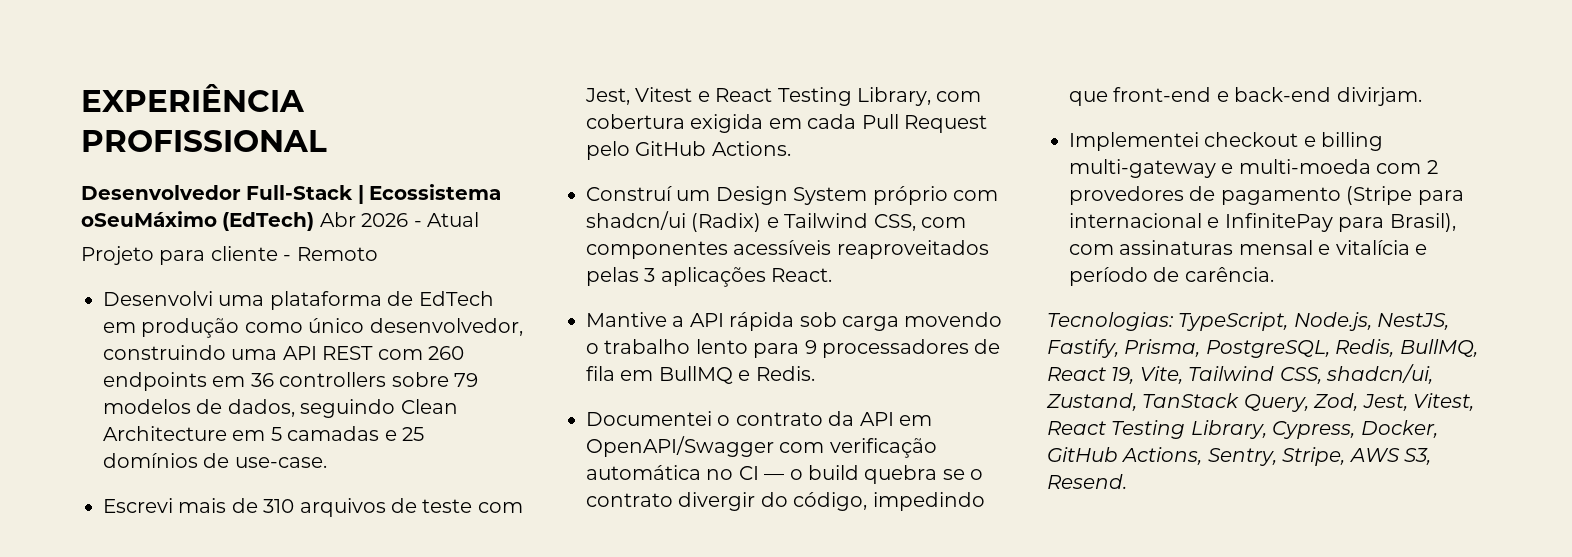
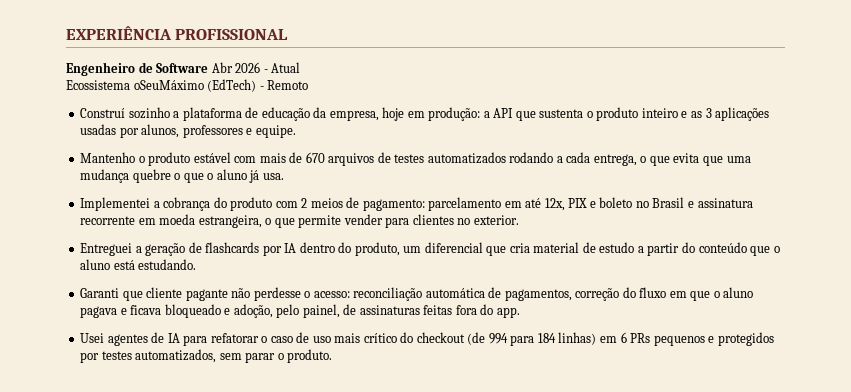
- Desenvolvedor Full-Stack | Ecossistema oSeuMáximo (EdTech) Abr 2026 - Atual
+ Engenheiro de Software Abr 2026 - Atual
- Projeto para cliente - Remoto
+ Ecossistema oSeuMáximo (EdTech) - Remoto
- Desenvolvi uma plataforma de EdTech em produção como único desenvolvedor, construindo uma API REST com 260 endpoints em 36 controllers sobre 79 modelos de dados, seguindo Clean Architecture em 5 camadas e 25 domínios de use-case.
- Escrevi mais de 310 arquivos de teste com Jest, Vitest e React Testing Library, com cobertura exigida em cada Pull Request pelo GitHub Actions.
- Construí um Design System próprio com shadcn/ui (Radix) e Tailwind CSS, com componentes acessíveis reaproveitados pelas 3 aplicações React.
- Mantive a API rápida sob carga movendo o trabalho lento para 9 processadores de fila em BullMQ e Redis.
- Documentei o contrato da API em OpenAPI/Swagger com verificação automática no CI — o build quebra se o contrato divergir do código, impedindo que front-end e back-end divirjam.
- Implementei checkout e billing multi-gateway e multi-moeda com 2 provedores de pagamento (Stripe para internacional e InfinitePay para Brasil), com assinaturas mensal e vitalícia e período de carência.
- Tecnologias: TypeScript, Node.js, NestJS, Fastify, Prisma, PostgreSQL, Redis, BullMQ, React 19, Vite, Tailwind CSS, shadcn/ui, Zustand, TanStack Query, Zod, Jest, Vitest, React Testing Library, Cypress, Docker, GitHub Actions, Sentry, Stripe, AWS S3, Resend.
+ Construí sozinho a plataforma de educação da empresa, hoje em produção: a API que sustenta o produto inteiro e as 3 aplicações usadas por alunos, professores e equipe.
+ Mantenho o produto estável com mais de 670 arquivos de testes automatizados rodando a cada entrega, o que evita que uma mudança quebre o que o aluno já usa.
+ Implementei a cobrança do produto com 2 meios de pagamento: parcelamento em até 12x, PIX e boleto no Brasil e assinatura recorrente em moeda estrangeira, o que permite vender para clientes no exterior.
+ Entreguei a geração de flashcards por IA dentro do produto, um diferencial que cria material de estudo a partir do conteúdo que o aluno está estudando.
+ Garanti que cliente pagante não perdesse o acesso: reconciliação automática de pagamentos, correção do fluxo em que o aluno pagava e ficava bloqueado e adoção, pelo painel, de assinaturas feitas fora do app.
+ Usei agentes de IA para refatorar o caso de uso mais crítico do checkout (de 994 para 184 linhas) em 6 PRs pequenos e protegidos por testes automatizados, sem parar o produto.

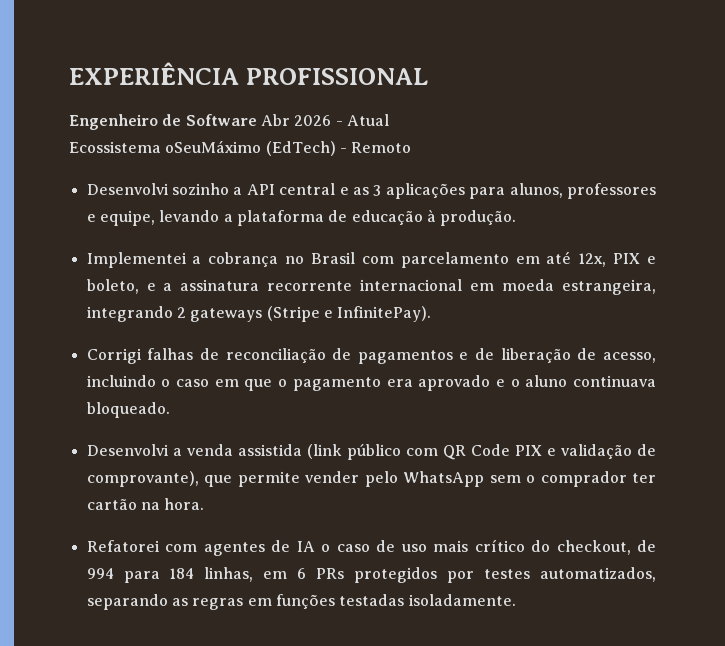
- Construí sozinho a plataforma de educação da empresa, hoje em produção: a API que sustenta o produto inteiro e as 3 aplicações usadas por alunos, professores e equipe.
- Mantenho o produto estável com mais de 670 arquivos de testes automatizados rodando a cada entrega, o que evita que uma mudança quebre o que o aluno já usa.
- Implementei a cobrança do produto com 2 meios de pagamento: parcelamento em até 12x, PIX e boleto no Brasil e assinatura recorrente em moeda estrangeira, o que permite vender para clientes no exterior.
- Entreguei a geração de flashcards por IA dentro do produto, um diferencial que cria material de estudo a partir do conteúdo que o aluno está estudando.
- Garanti que cliente pagante não perdesse o acesso: reconciliação automática de pagamentos, correção do fluxo em que o aluno pagava e ficava bloqueado e adoção, pelo painel, de assinaturas feitas fora do app.
- Usei agentes de IA para refatorar o caso de uso mais crítico do checkout (de 994 para 184 linhas) em 6 PRs pequenos e protegidos por testes automatizados, sem parar o produto.
+ Desenvolvi sozinho a API central e as 3 aplicações para alunos, professores e equipe, levando a plataforma de educação à produção.
+ Implementei a cobrança no Brasil com parcelamento em até 12x, PIX e boleto, e a assinatura recorrente internacional em moeda estrangeira, integrando 2 gateways (Stripe e InfinitePay).
+ Corrigi falhas de reconciliação de pagamentos e de liberação de acesso, incluindo o caso em que o pagamento era aprovado e o aluno continuava bloqueado.
+ Desenvolvi a venda assistida (link público com QR Code PIX e validação de comprovante), que permite vender pelo WhatsApp sem o comprador ter cartão na hora.
+ Refatorei com agentes de IA o caso de uso mais crítico do checkout, de 994 para 184 linhas, em 6 PRs protegidos por testes automatizados, separando as regras em funções testadas isoladamente.

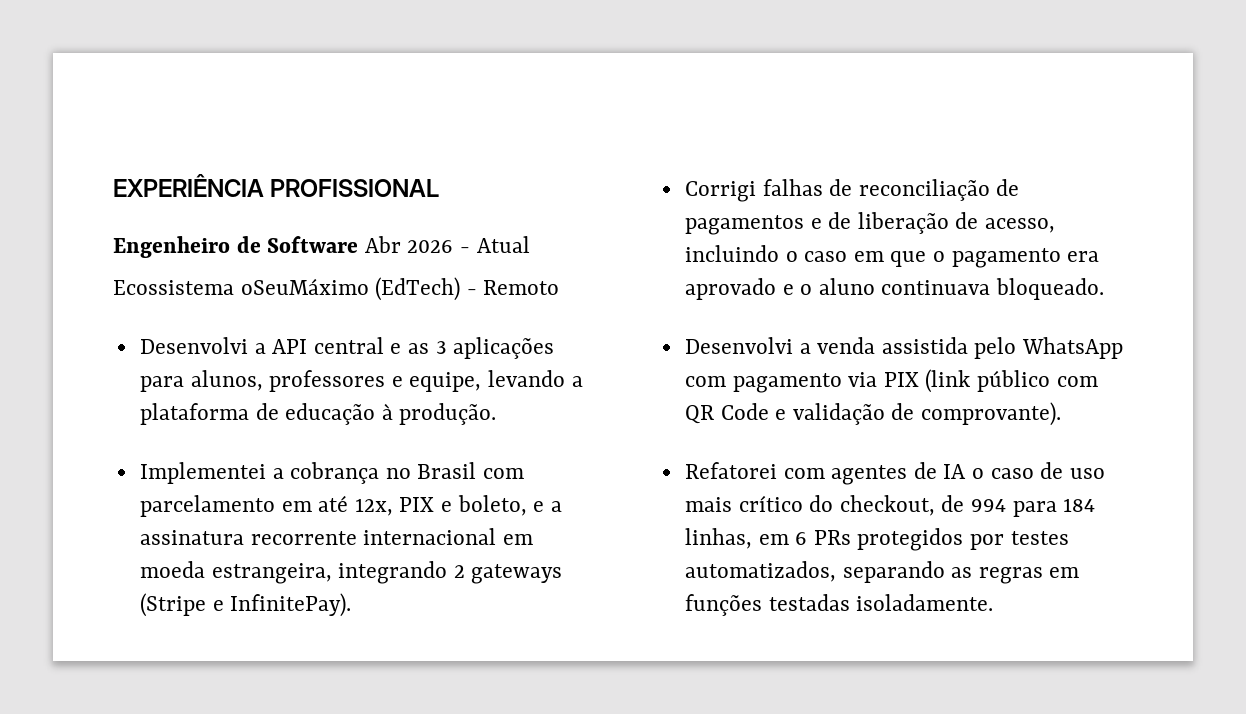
- Desenvolvi sozinho a API central e as 3 aplicações para alunos, professores e equipe, levando a plataforma de educação à produção.
+ Desenvolvi a API central e as 3 aplicações para alunos, professores e equipe, levando a plataforma de educação à produção.
- Desenvolvi a venda assistida (link público com QR Code PIX e validação de comprovante), que permite vender pelo WhatsApp sem o comprador ter cartão na hora.
+ Desenvolvi a venda assistida pelo WhatsApp com pagamento via PIX (link público com QR Code e validação de comprovante).

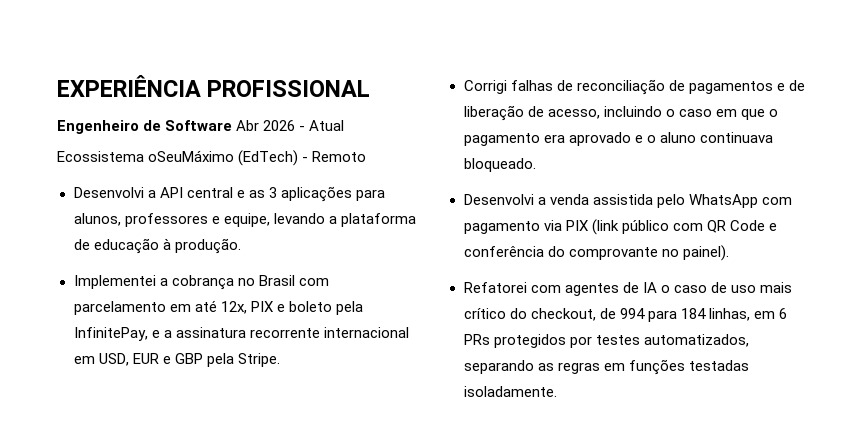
- Implementei a cobrança no Brasil com parcelamento em até 12x, PIX e boleto, e a assinatura recorrente internacional em moeda estrangeira, integrando 2 gateways (Stripe e InfinitePay).
+ Implementei a cobrança no Brasil com parcelamento em até 12x, PIX e boleto pela InfinitePay, e a assinatura recorrente internacional em USD, EUR e GBP pela Stripe.
- Desenvolvi a venda assistida pelo WhatsApp com pagamento via PIX (link público com QR Code e validação de comprovante).
+ Desenvolvi a venda assistida pelo WhatsApp com pagamento via PIX (link público com QR Code e conferência do comprovante no painel).

